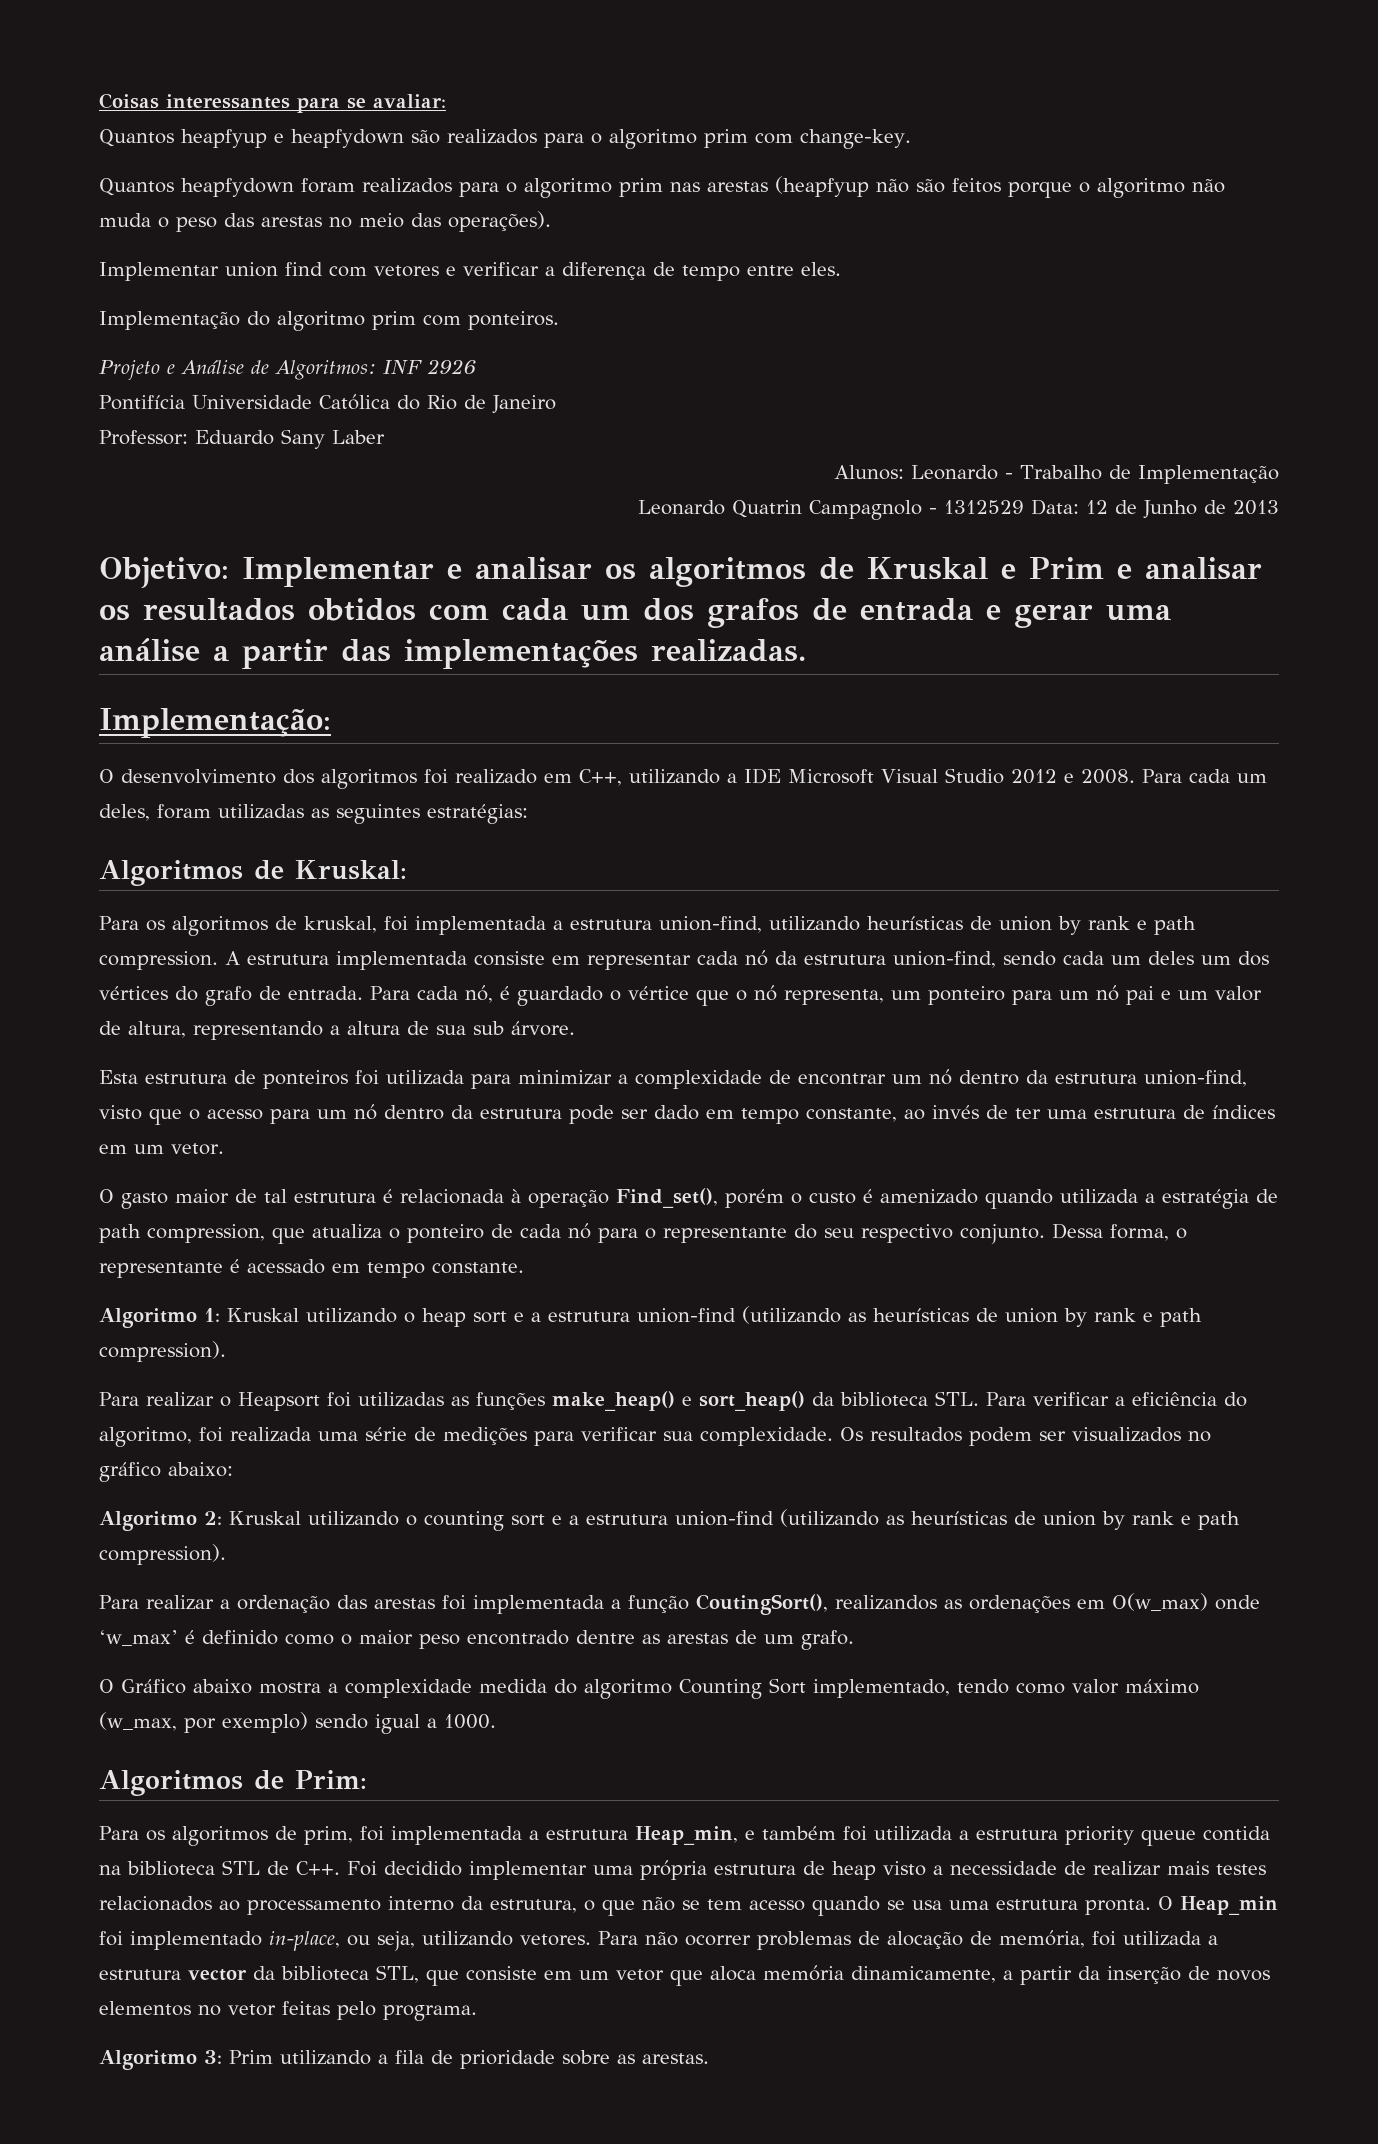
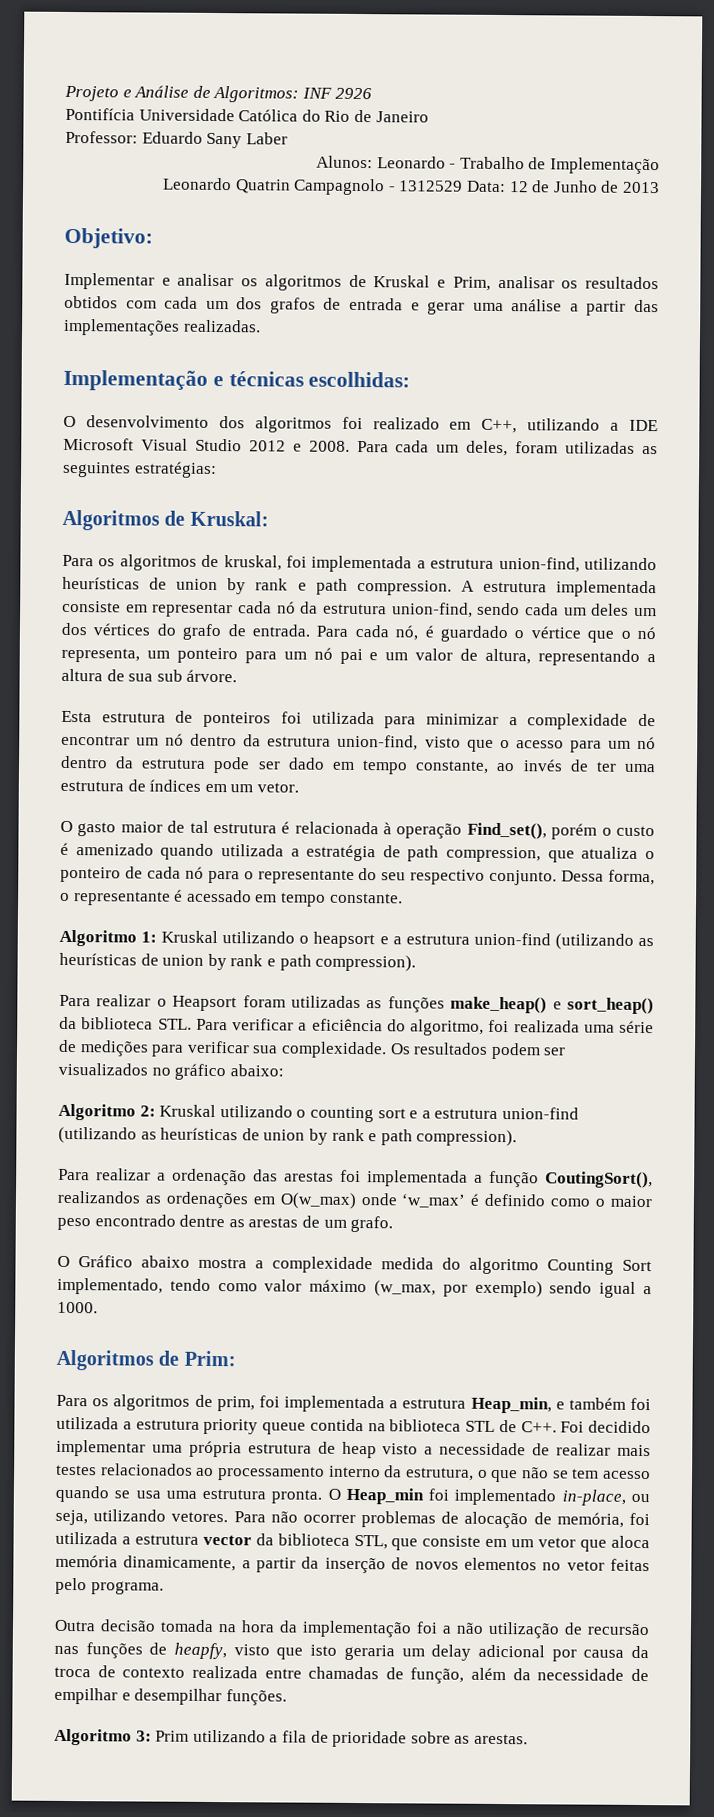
- Coisas interessantes para se avaliar:
- Quantos heapfyup e heapfydown são realizados para o algoritmo prim com change-key.
- Quantos heapfydown foram realizados para o algoritmo prim nas arestas (heapfyup não são feitos porque o algoritmo não muda o peso das arestas no meio das operações).
- Implementar union find com vetores e verificar a diferença de tempo entre eles.
- Implementação do algoritmo prim com ponteiros.
- Objetivo: Implementar e analisar os algoritmos de Kruskal e Prim e analisar os resultados obtidos com cada um dos grafos de entrada e gerar uma análise a partir das implementações realizadas.
+ Objetivo:
+ Implementar e analisar os algoritmos de Kruskal e Prim, analisar os resultados obtidos com cada um dos grafos de entrada e gerar uma análise a partir das implementações realizadas.
- Implementação:
+ Implementação e técnicas escolhidas:
- Algoritmo 1: Kruskal utilizando o heap sort e a estrutura union-find (utilizando as heurísticas de union by rank e path compression).
+ Algoritmo 1: Kruskal utilizando o heapsort e a estrutura union-find (utilizando as heurísticas de union by rank e path compression).
- Para realizar o Heapsort foi utilizadas as funções make_heap() e sort_heap() da biblioteca STL. Para verificar a eficiência do algoritmo, foi realizada uma série de medições para verificar sua complexidade.
+ Para realizar o Heapsort foram utilizadas as funções make_heap() e sort_heap() da biblioteca STL. Para verificar a eficiência do algoritmo, foi realizada uma série de medições para verificar sua complexidade.
+ Outra decisão tomada na hora da implementação foi a não utilização de recursão nas funções de heapfy, visto que isto geraria um delay adicional por causa da troca de contexto realizada entre chamadas de função, além da necessidade de empilhar e desempilhar funções.

